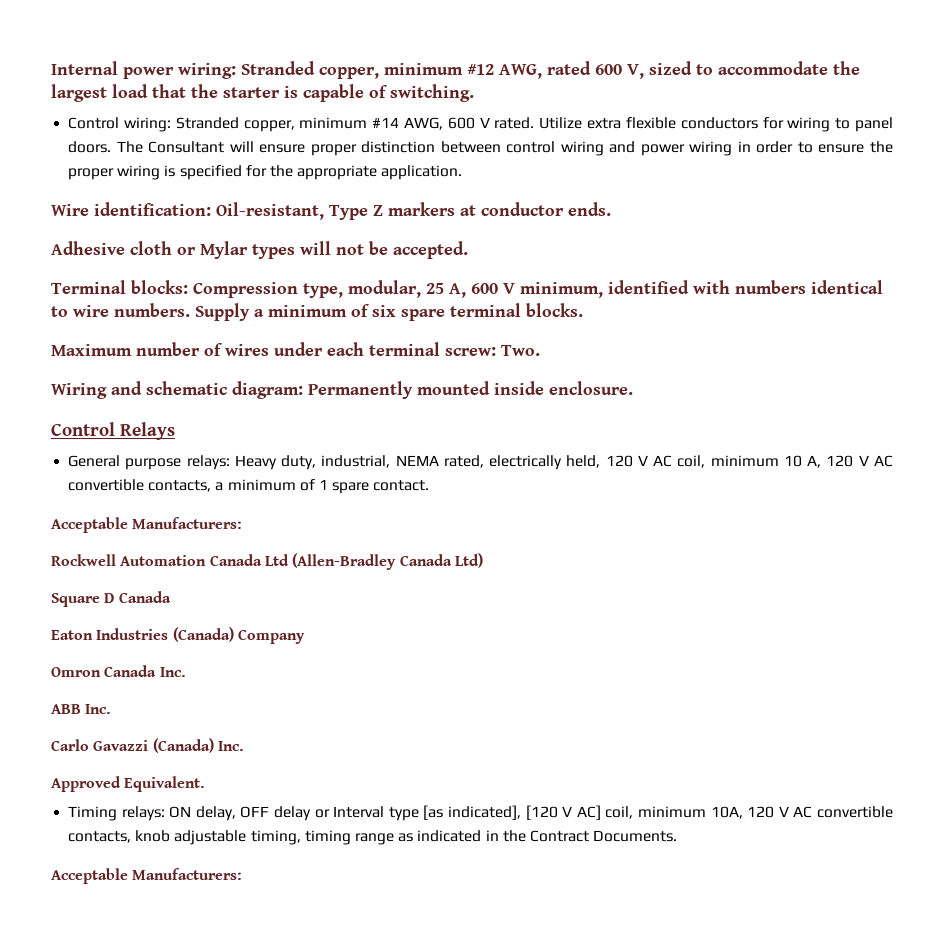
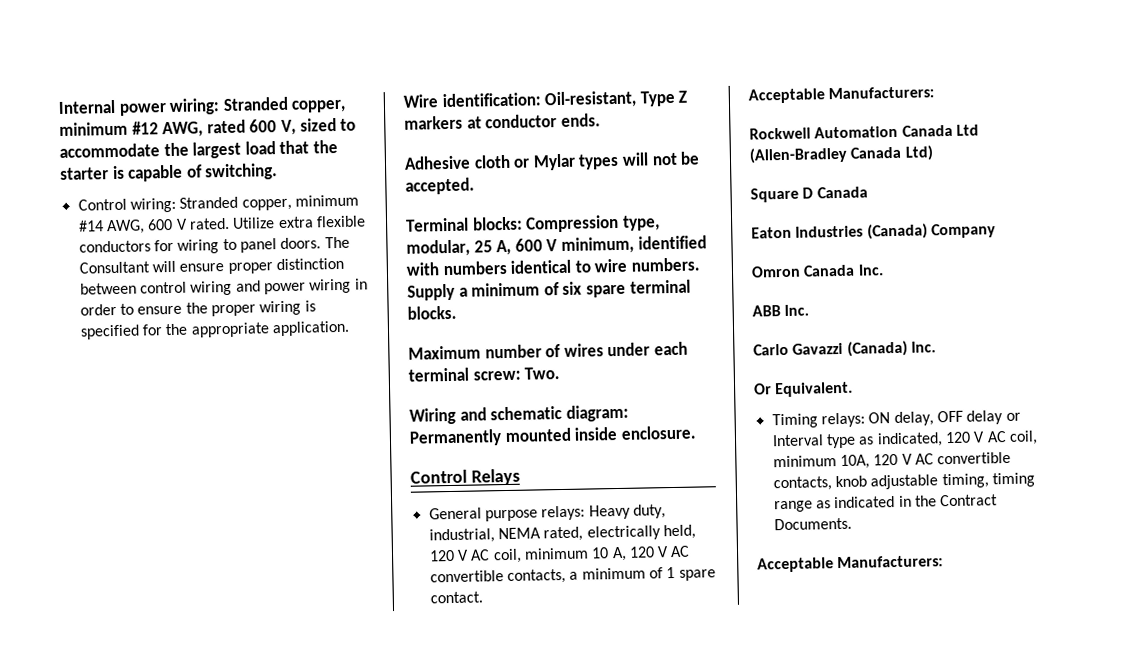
- Approved Equivalent.
+ Or Equivalent.
- Timing relays: ON delay, OFF delay or Interval type [as indicated], [120 V AC] coil, minimum 10A, 120 V AC convertible contacts, knob adjustable timing, timing range as indicated in the Contract Documents.
+ Timing relays: ON delay, OFF delay or Interval type as indicated, 120 V AC coil, minimum 10A, 120 V AC convertible contacts, knob adjustable timing, timing range as indicated in the Contract Documents.

